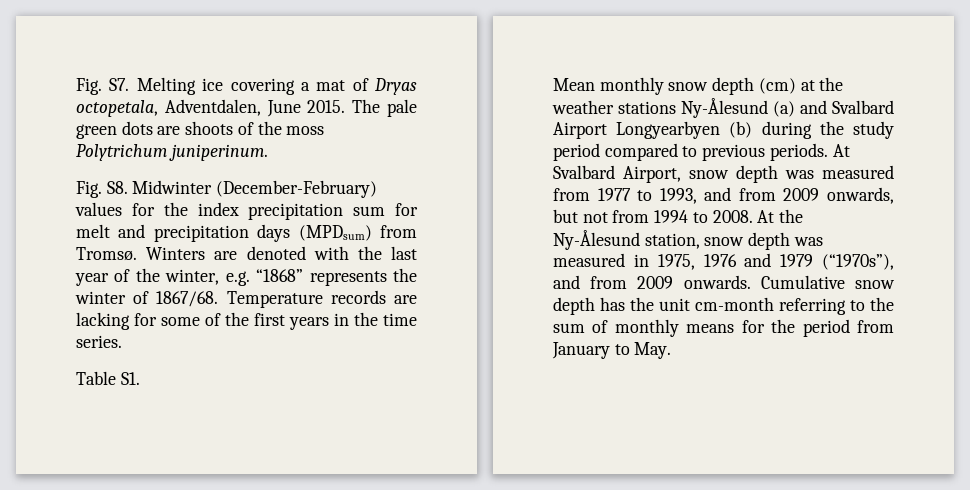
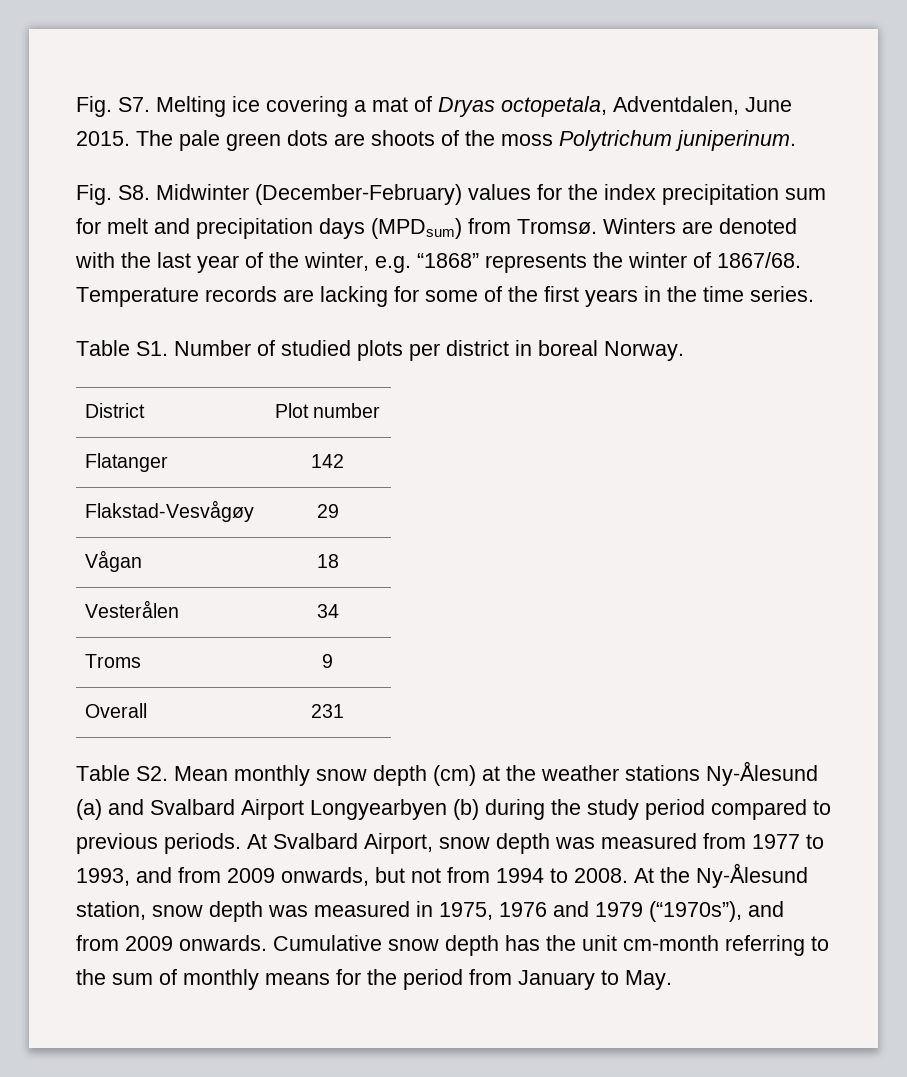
- Table S1.
- Mean monthly snow depth (cm) at the weather stations Ny-Ålesund (a) and Svalbard Airport Longyearbyen (b) during the study period compared to previous periods.
+ Table S1. Number of studied plots per district in boreal Norway.
+ District | Plot number
+ Flatanger | 142
+ Flakstad-Vesvågøy | 29
+ Vågan | 18
+ Vesterålen | 34
+ Troms | 9
+ Overall | 231
+ Table S2. Mean monthly snow depth (cm) at the weather stations Ny-Ålesund (a) and Svalbard Airport Longyearbyen (b) during the study period compared to previous periods.

